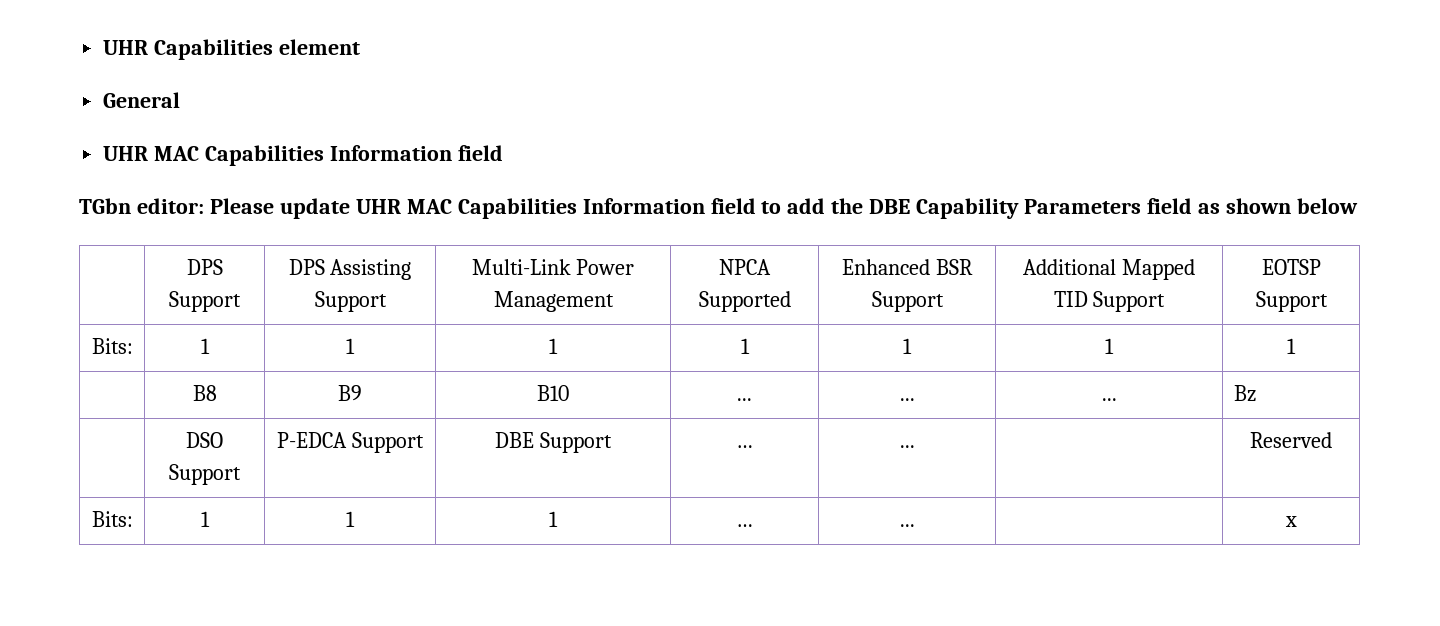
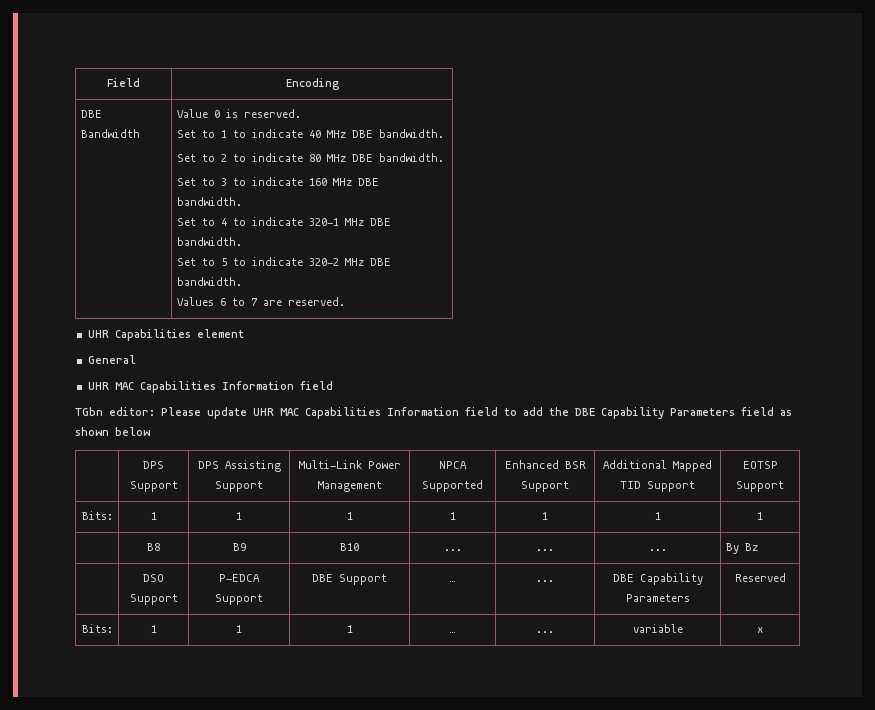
+ Field | Encoding
+ DBE Bandwidth | Value 0 is reserved.
+ Set to 1 to indicate 40 MHz DBE bandwidth.
+ Set to 2 to indicate 80 MHz DBE bandwidth.
+ Set to 3 to indicate 160 MHz DBE bandwidth.
+ Set to 4 to indicate 320-1 MHz DBE bandwidth.
+ Set to 5 to indicate 320-2 MHz DBE bandwidth.
+ Values 6 to 7 are reserved.
- | B8 | B9 | B10 | ... | ... | ... | Bz
+ | B8 | B9 | B10 | ... | ... | ... | By Bz
- | DSO Support | P-EDCA Support | DBE Support | … | ... | | Reserved
+ | DSO Support | P-EDCA Support | DBE Support | … | ... | DBE Capability Parameters | Reserved
- Bits: | 1 | 1 | 1 | … | ... | | x
+ Bits: | 1 | 1 | 1 | … | ... | variable | x

